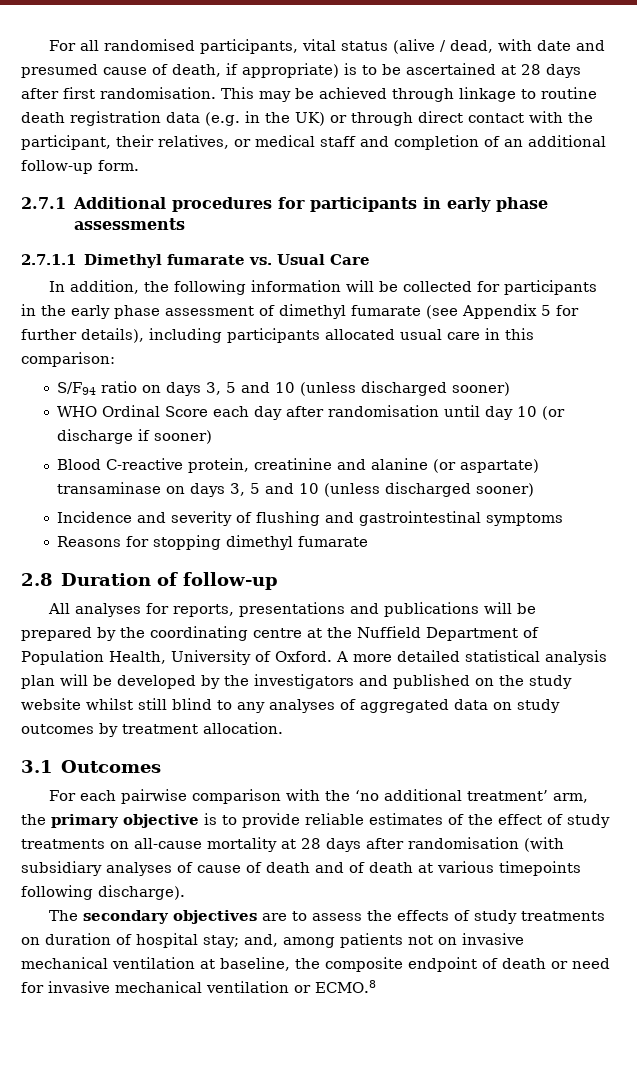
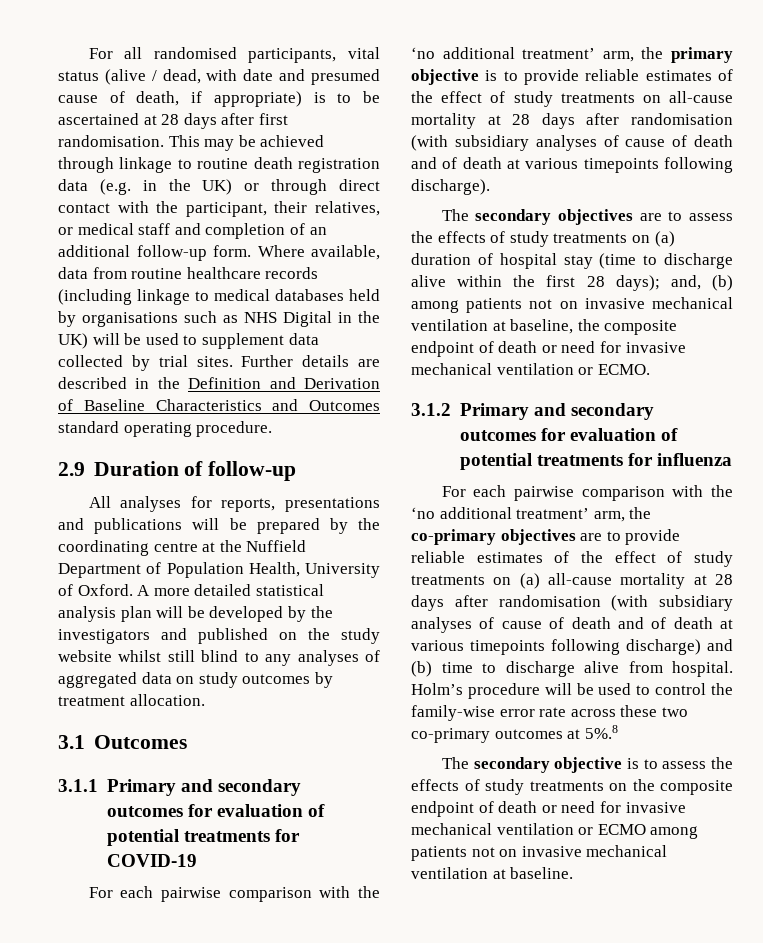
- This may be achieved through linkage to routine death registration data (e.g. in the UK) or through direct contact with the participant, their relatives, or medical staff and completion of an additional follow-up form.
- 2.7.1 Additional procedures for participants in early phase assessments
- 2.7.1.1 Dimethyl fumarate vs. Usual Care
- In addition, the following information will be collected for participants in the early phase assessment of dimethyl fumarate (see Appendix 5 for further details), including participants allocated usual care in this comparison:
- S/F94 ratio on days 3, 5 and 10 (unless discharged sooner)
- WHO Ordinal Score each day after randomisation until day 10 (or discharge if sooner)
- Blood C-reactive protein, creatinine and alanine (or aspartate) transaminase on days 3, 5 and 10 (unless discharged sooner)
- Incidence and severity of flushing and gastrointestinal symptoms
- Reasons for stopping dimethyl fumarate
- 2.8 Duration of follow-up
+ This may be achieved through linkage to routine death registration data (e.g. in the UK) or through direct contact with the participant, their relatives, or medical staff and completion of an additional follow-up form. Where available, data from routine healthcare records (including linkage to medical databases held by organisations such as NHS Digital in the UK) will be used to supplement data collected by trial sites. Further details are described in the Definition and Derivation of Baseline Characteristics and Outcomes standard operating procedure.
+ 2.9 Duration of follow-up
+ 3.1.1 Primary and secondary outcomes for evaluation of potential treatments for COVID-19
- The secondary objectives are to assess the effects of study treatments on duration of hospital stay; and, among patients not on invasive mechanical ventilation at baseline, the composite endpoint of death or need for invasive mechanical ventilation or ECMO.8
+ The secondary objectives are to assess the effects of study treatments on (a) duration of hospital stay (time to discharge alive within the first 28 days); and, (b) among patients not on invasive mechanical ventilation at baseline, the composite endpoint of death or need for invasive mechanical ventilation or ECMO.
+ 3.1.2 Primary and secondary outcomes for evaluation of potential treatments for influenza
+ For each pairwise comparison with the ‘no additional treatment’ arm, the co-primary objectives are to provide reliable estimates of the effect of study treatments on (a) all-cause mortality at 28 days after randomisation (with subsidiary analyses of cause of death and of death at various timepoints following discharge) and (b) time to discharge alive from hospital. Holm’s procedure will be used to control the family-wise error rate across these two co-primary outcomes at 5%.8
+ The secondary objective is to assess the effects of study treatments on the composite endpoint of death or need for invasive mechanical ventilation or ECMO among patients not on invasive mechanical ventilation at baseline.

